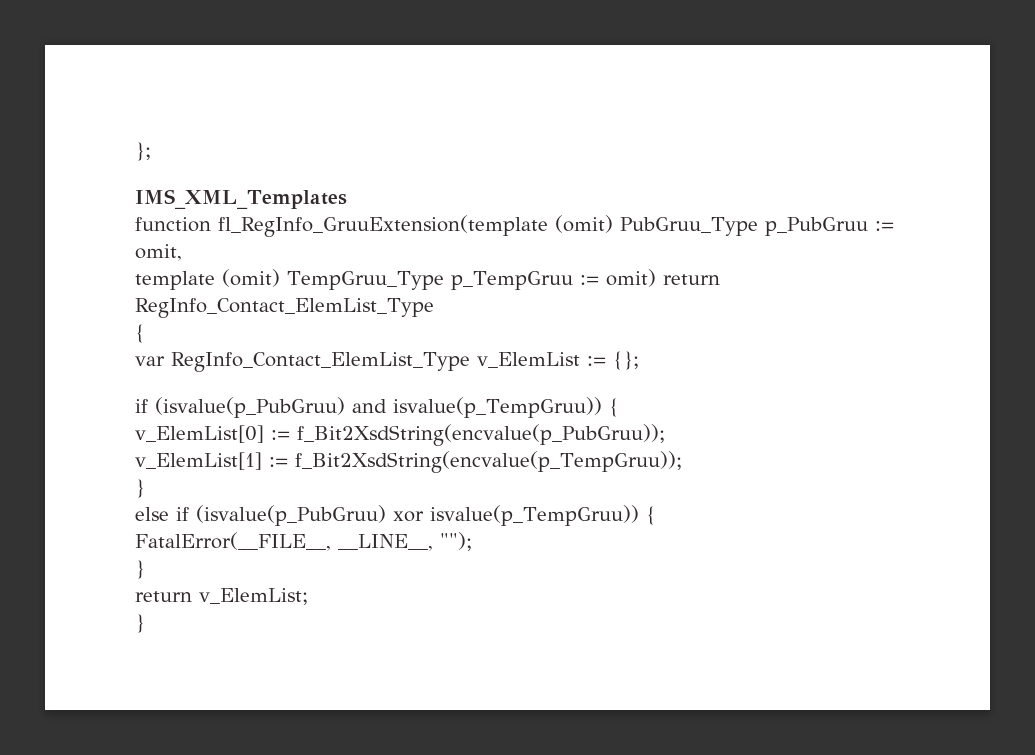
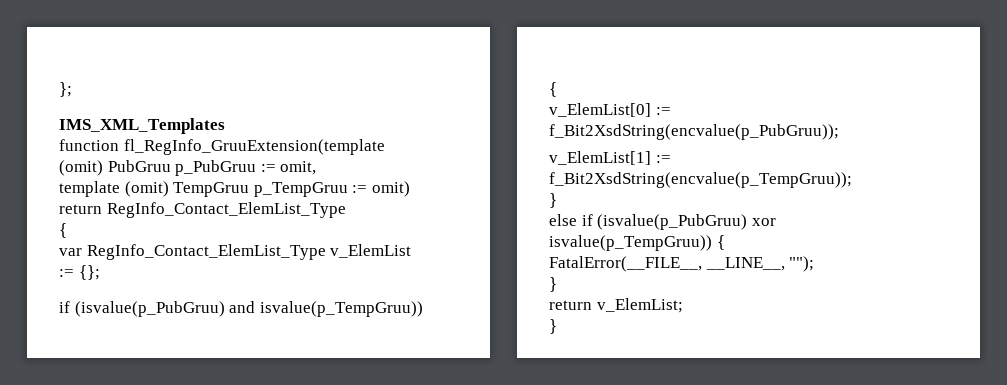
- function fl_RegInfo_GruuExtension(template (omit) PubGruu_Type p_PubGruu := omit,
+ function fl_RegInfo_GruuExtension(template (omit) PubGruu p_PubGruu := omit,
- template (omit) TempGruu_Type p_TempGruu := omit) return RegInfo_Contact_ElemList_Type
+ template (omit) TempGruu p_TempGruu := omit) return RegInfo_Contact_ElemList_Type

